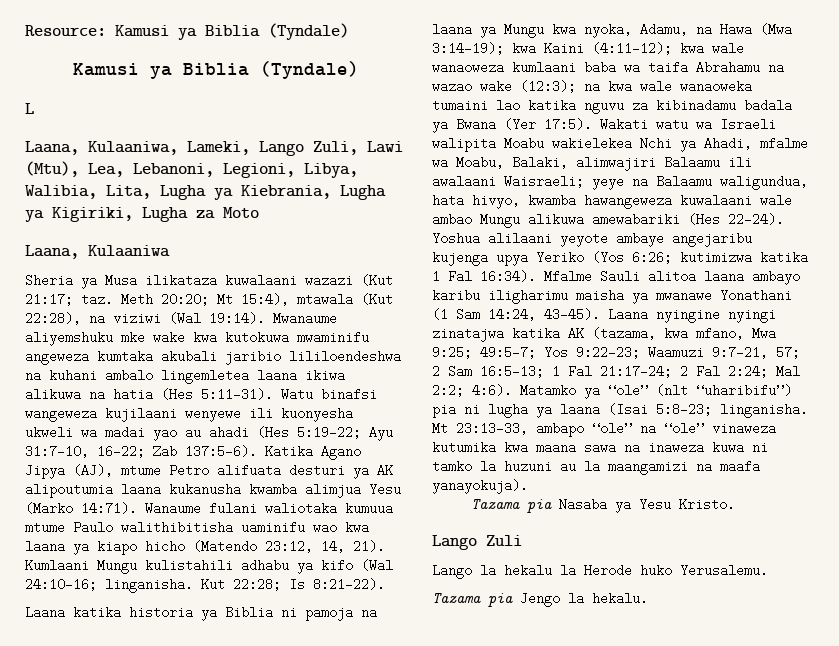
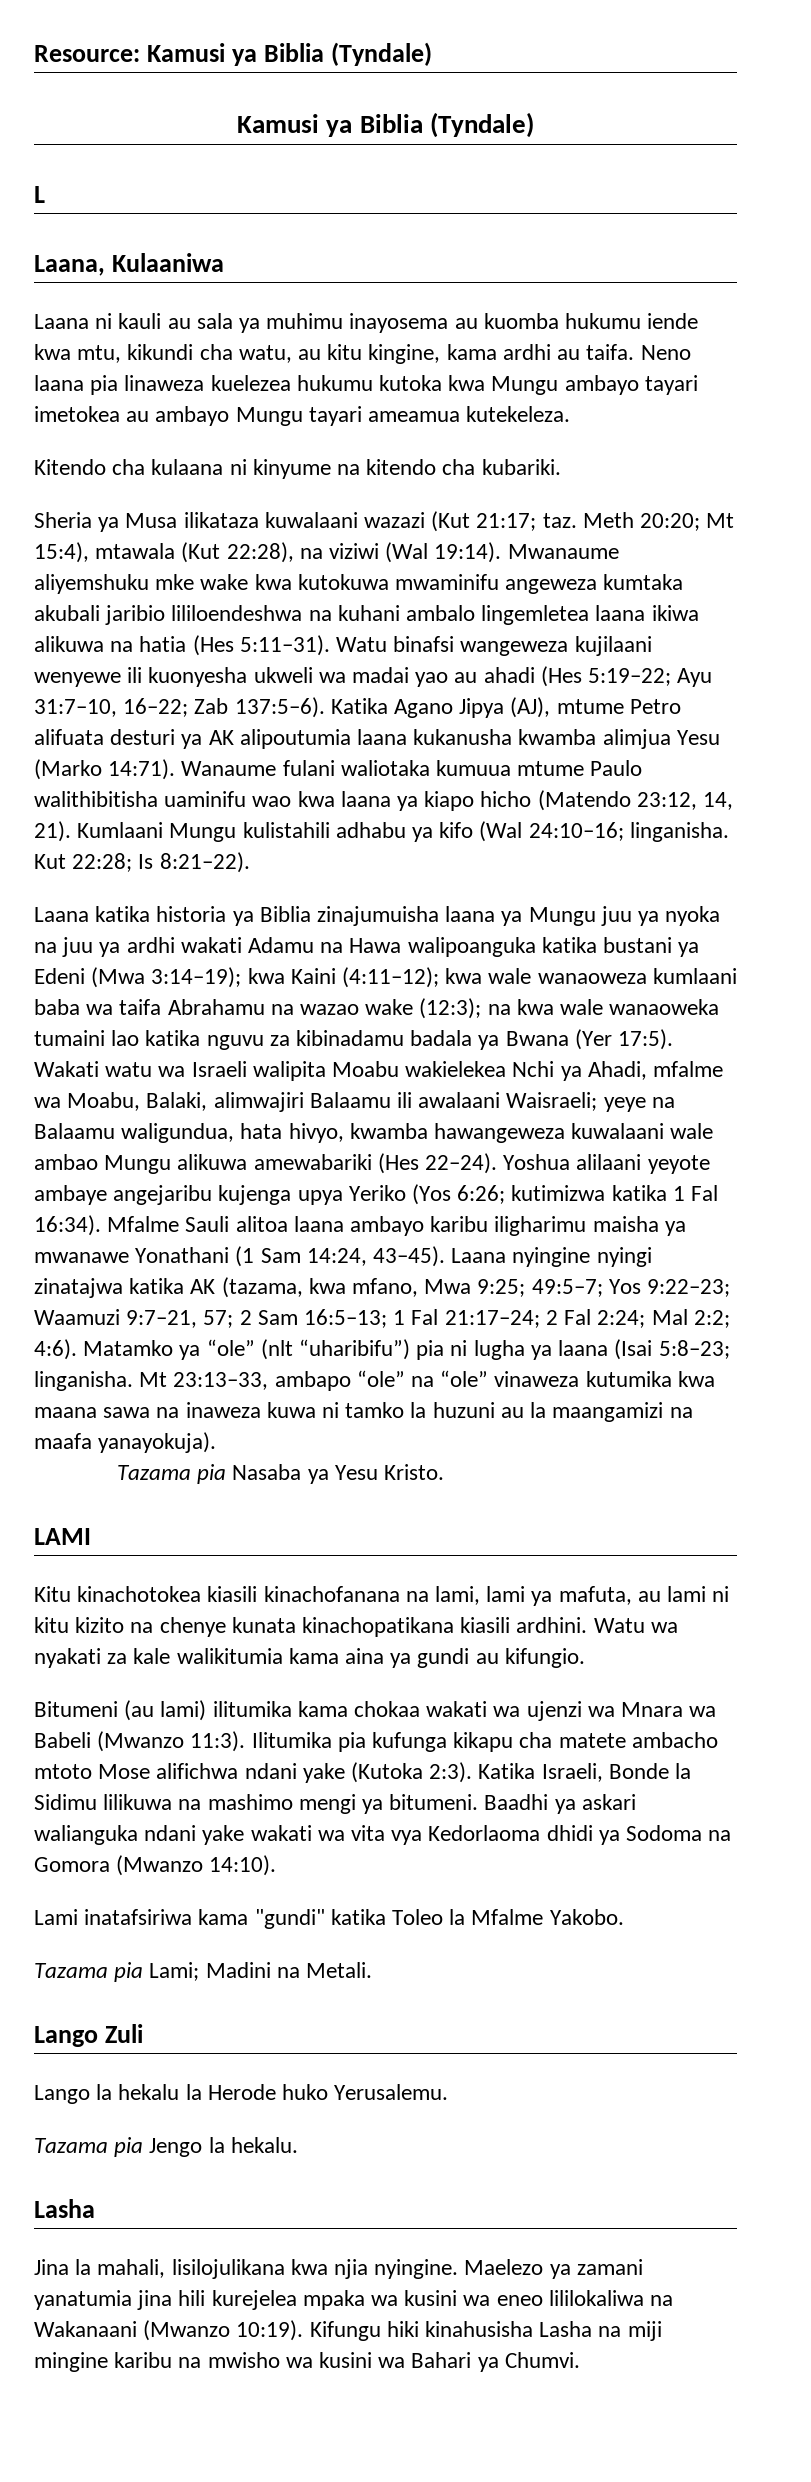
- Laana, Kulaaniwa, Lameki, Lango Zuli, Lawi (Mtu), Lea, Lebanoni, Legioni, Libya, Walibia, Lita, Lugha ya Kiebrania, Lugha ya Kigiriki, Lugha za Moto
  Laana, Kulaaniwa
+ Laana ni kauli au sala ya muhimu inayosema au kuomba hukumu iende kwa mtu, kikundi cha watu, au kitu kingine, kama ardhi au taifa. Neno laana pia linaweza kuelezea hukumu kutoka kwa Mungu ambayo tayari imetokea au ambayo Mungu tayari ameamua kutekeleza.
+ Kitendo cha kulaana ni kinyume na kitendo cha kubariki.
- Laana katika historia ya Biblia ni pamoja na laana ya Mungu kwa nyoka, Adamu, na Hawa (Mwa 3:14–19); kwa Kaini (4:11–12); kwa wale wanaoweza kumlaani baba wa taifa Abrahamu na wazao wake (12:3); na kwa wale wanaoweka tumaini lao katika nguvu za kibinadamu badala ya Bwana (Yer 17:5).
+ Laana katika historia ya Biblia zinajumuisha laana ya Mungu juu ya nyoka na juu ya ardhi wakati Adamu na Hawa walipoanguka katika bustani ya Edeni (Mwa 3:14–19); kwa Kaini (4:11–12); kwa wale wanaoweza kumlaani baba wa taifa Abrahamu na wazao wake (12:3); na kwa wale wanaoweka tumaini lao katika nguvu za kibinadamu badala ya Bwana (Yer 17:5).
+ LAMI
+ Kitu kinachotokea kiasili kinachofanana na lami, lami ya mafuta, au lami ni kitu kizito na chenye kunata kinachopatikana kiasili ardhini. Watu wa nyakati za kale walikitumia kama aina ya gundi au kifungio.
+ Bitumeni (au lami) ilitumika kama chokaa wakati wa ujenzi wa Mnara wa Babeli (Mwanzo 11:3). Ilitumika pia kufunga kikapu cha matete ambacho mtoto Mose alifichwa ndani yake (Kutoka 2:3). Katika Israeli, Bonde la Sidimu lilikuwa na mashimo mengi ya bitumeni. Baadhi ya askari walianguka ndani yake wakati wa vita vya Kedorlaoma dhidi ya Sodoma na Gomora (Mwanzo 14:10).
+ Lami inatafsiriwa kama "gundi" katika Toleo la Mfalme Yakobo.
+ Tazama pia Lami; Madini na Metali.
  Tazama pia Jengo la hekalu.
+ Lasha
+ Jina la mahali, lisilojulikana kwa njia nyingine. Maelezo ya zamani yanatumia jina hili kurejelea mpaka wa kusini wa eneo lililokaliwa na Wakanaani (Mwanzo 10:19). Kifungu hiki kinahusisha Lasha na miji mingine karibu na mwisho wa kusini wa Bahari ya Chumvi.

